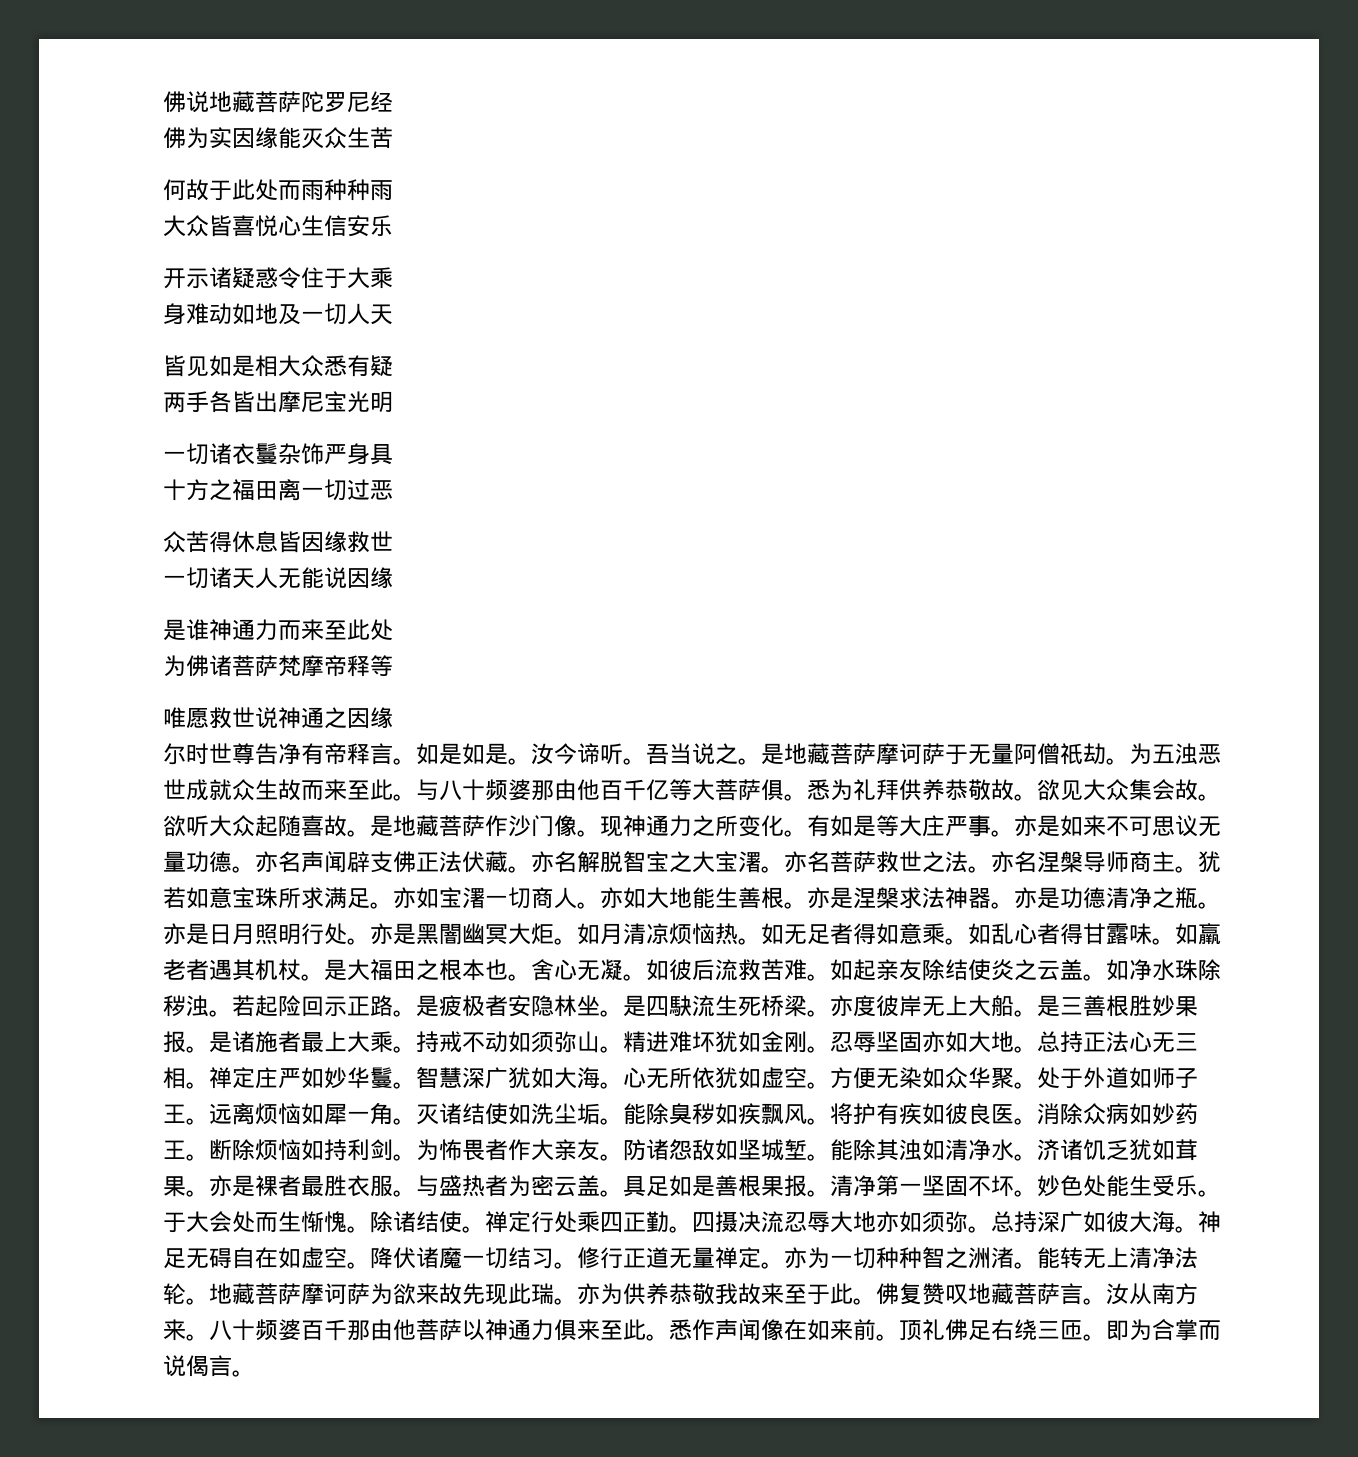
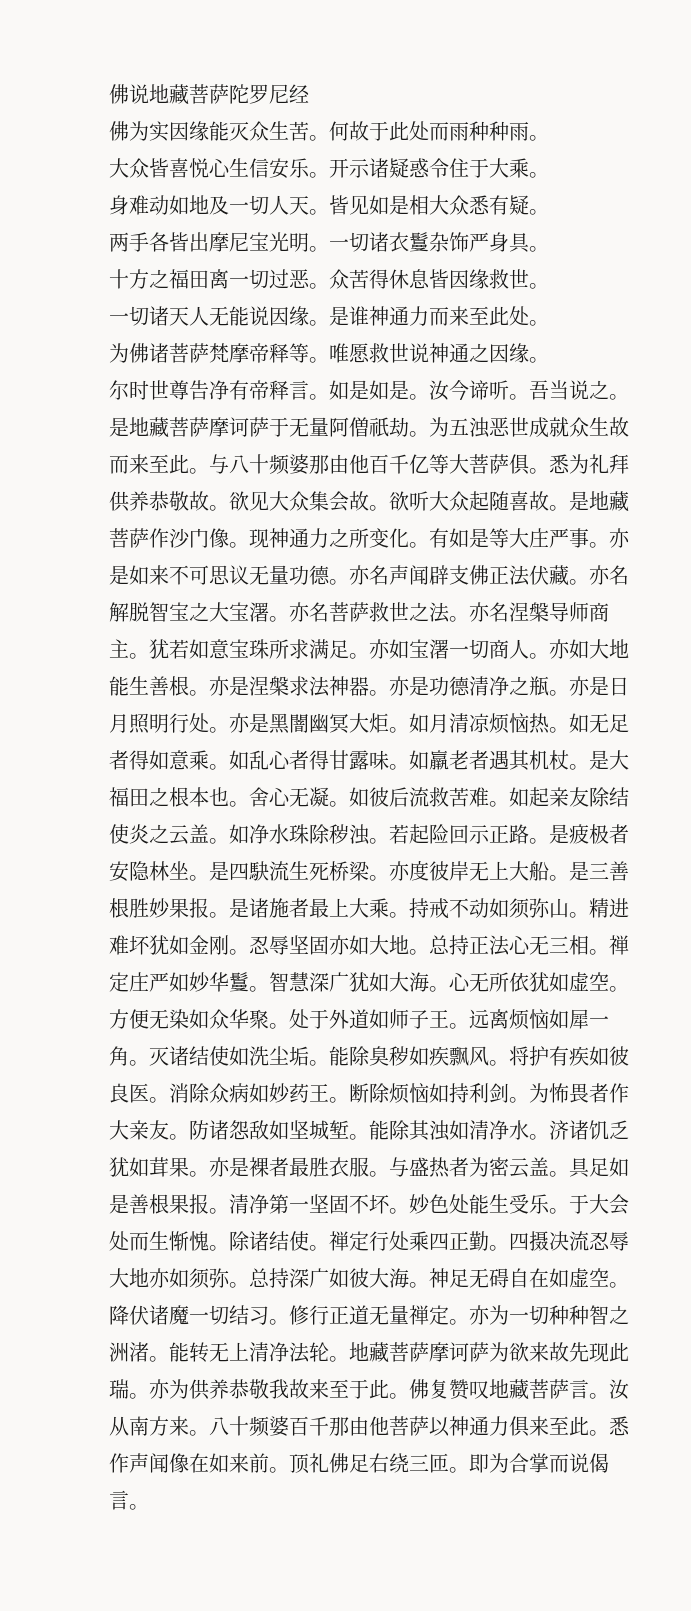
- 佛为实因缘能灭众生苦
- 何故于此处而雨种种雨
+ 佛为实因缘能灭众生苦。何故于此处而雨种种雨。
- 大众皆喜悦心生信安乐
- 开示诸疑惑令住于大乘
+ 大众皆喜悦心生信安乐。开示诸疑惑令住于大乘。
- 身难动如地及一切人天
- 皆见如是相大众悉有疑
+ 身难动如地及一切人天。皆见如是相大众悉有疑。
- 两手各皆出摩尼宝光明
- 一切诸衣鬘杂饰严身具
+ 两手各皆出摩尼宝光明。一切诸衣鬘杂饰严身具。
- 十方之福田离一切过恶
- 众苦得休息皆因缘救世
+ 十方之福田离一切过恶。众苦得休息皆因缘救世。
- 一切诸天人无能说因缘
- 是谁神通力而来至此处
+ 一切诸天人无能说因缘。是谁神通力而来至此处。
- 为佛诸菩萨梵摩帝释等
- 唯愿救世说神通之因缘
+ 为佛诸菩萨梵摩帝释等。唯愿救世说神通之因缘。

